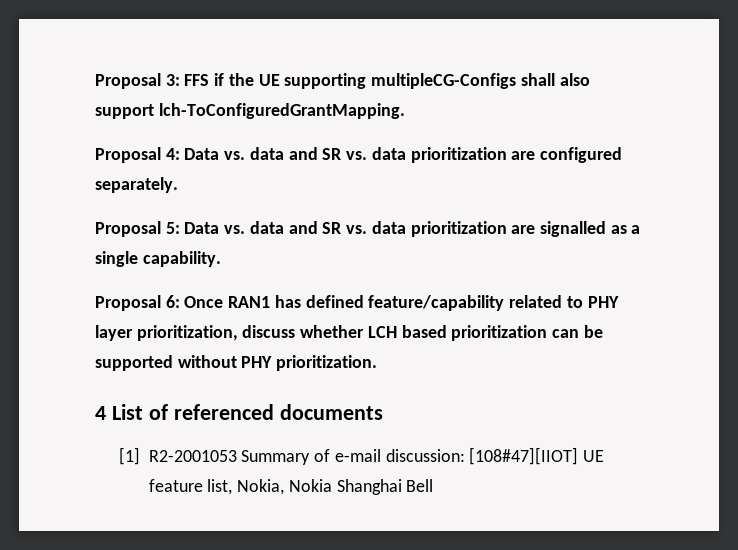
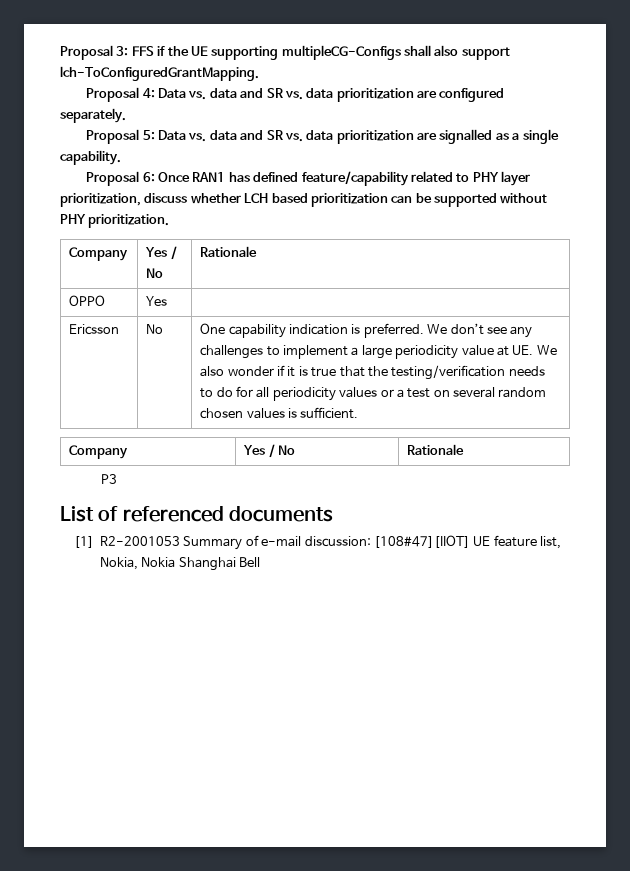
  Proposal 6: Once RAN1 has defined feature/capability related to PHY layer prioritization, discuss whether LCH based prioritization can be supported without PHY prioritization.
- 4 List of referenced documents
+ Company | Yes / No | Rationale
+ OPPO | Yes |
+ Ericsson | No | One capability indication is preferred. We don’t see any challenges to implement a large periodicity value at UE. We also wonder if it is true that the testing/verification needs to do for all periodicity values or a test on several random chosen values is sufficient.
+ Company | Yes / No | Rationale
+ P3
+ List of referenced documents

